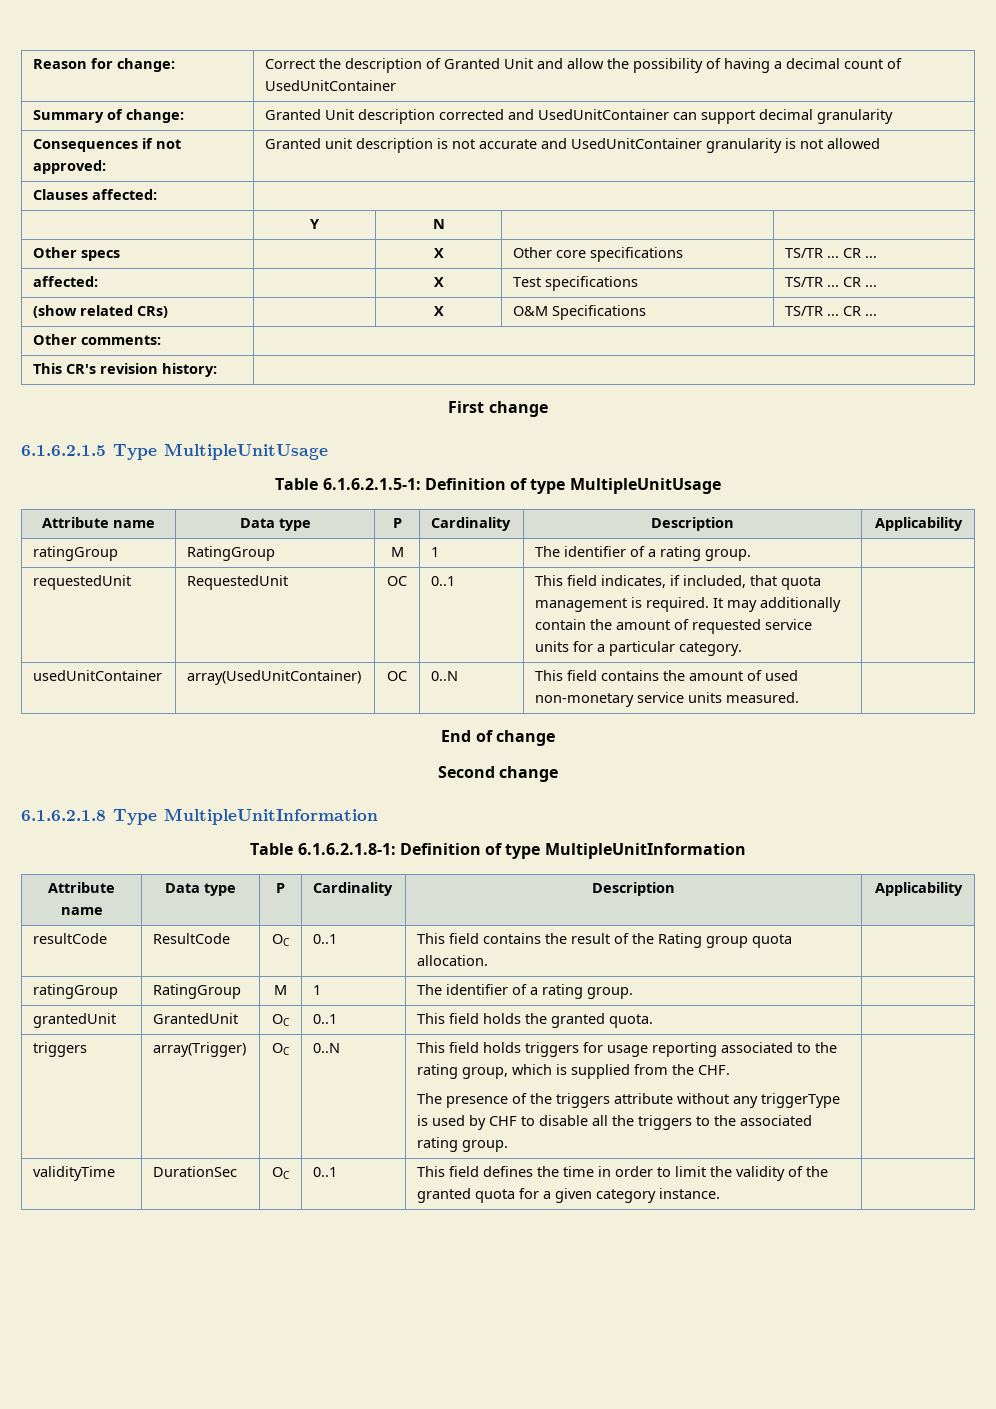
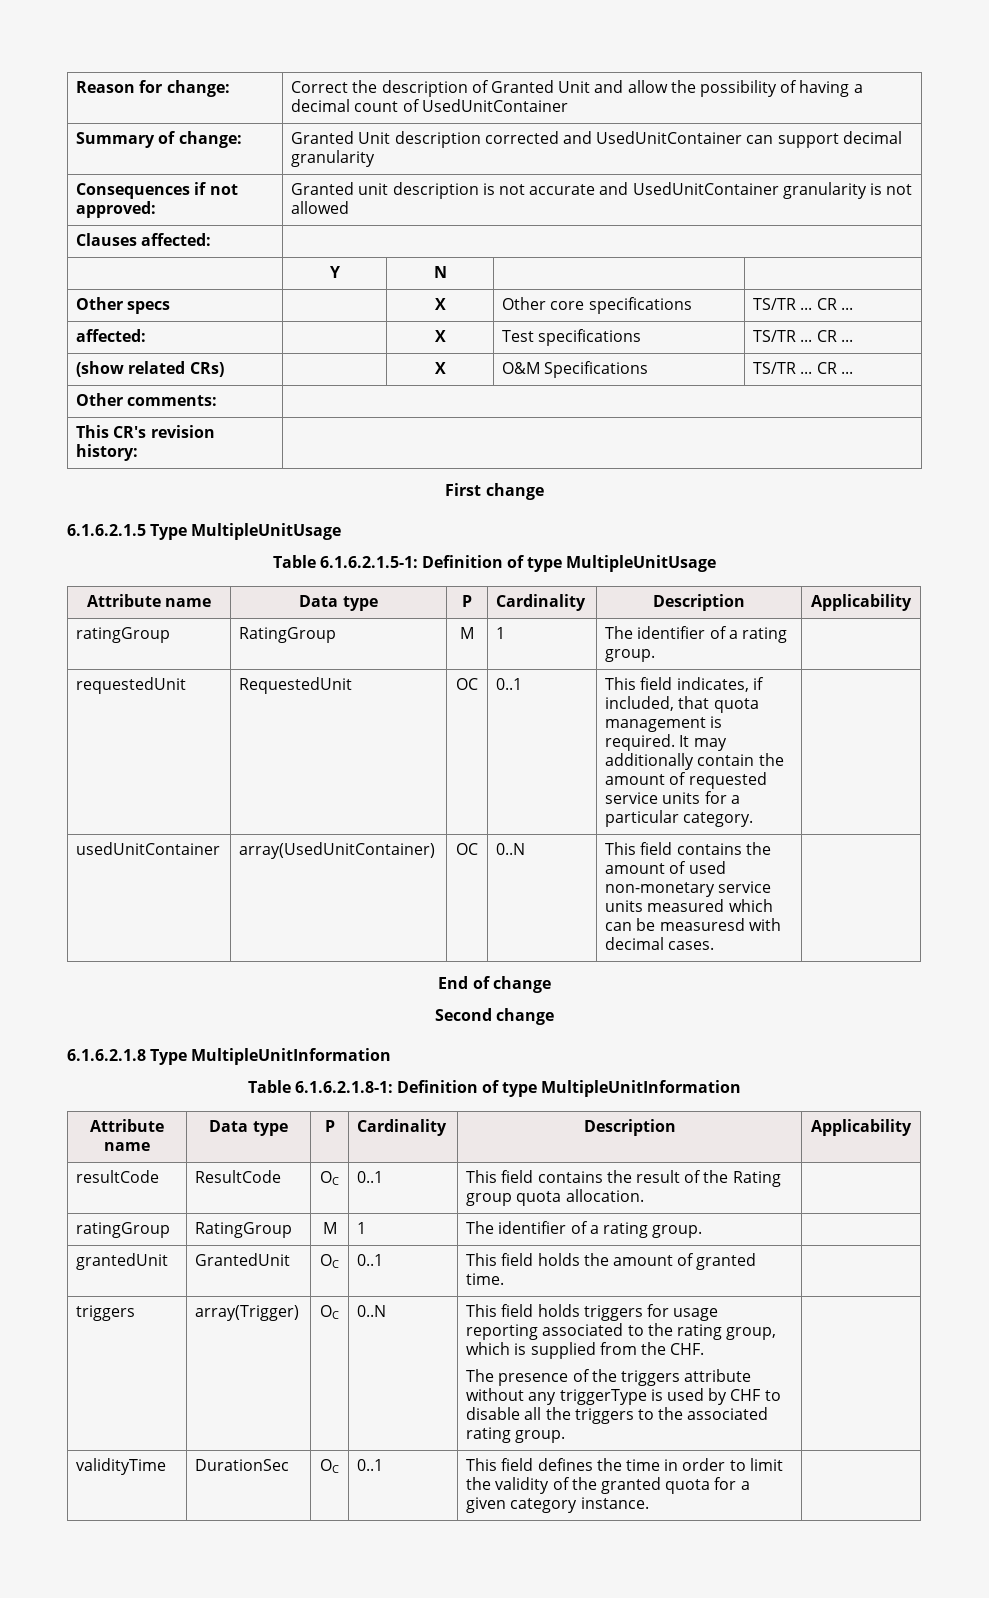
- usedUnitContainer | array(UsedUnitContainer) | OC | 0..N | This field contains the amount of used non-monetary service units measured. |
+ usedUnitContainer | array(UsedUnitContainer) | OC | 0..N | This field contains the amount of used non-monetary service units measured which can be measuresd with decimal cases. |
- grantedUnit | GrantedUnit | OC | 0..1 | This field holds the granted quota. |
+ grantedUnit | GrantedUnit | OC | 0..1 | This field holds the amount of granted time. |

